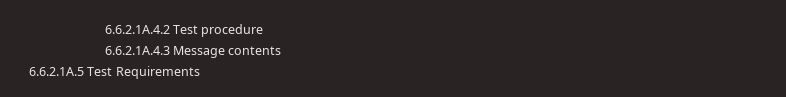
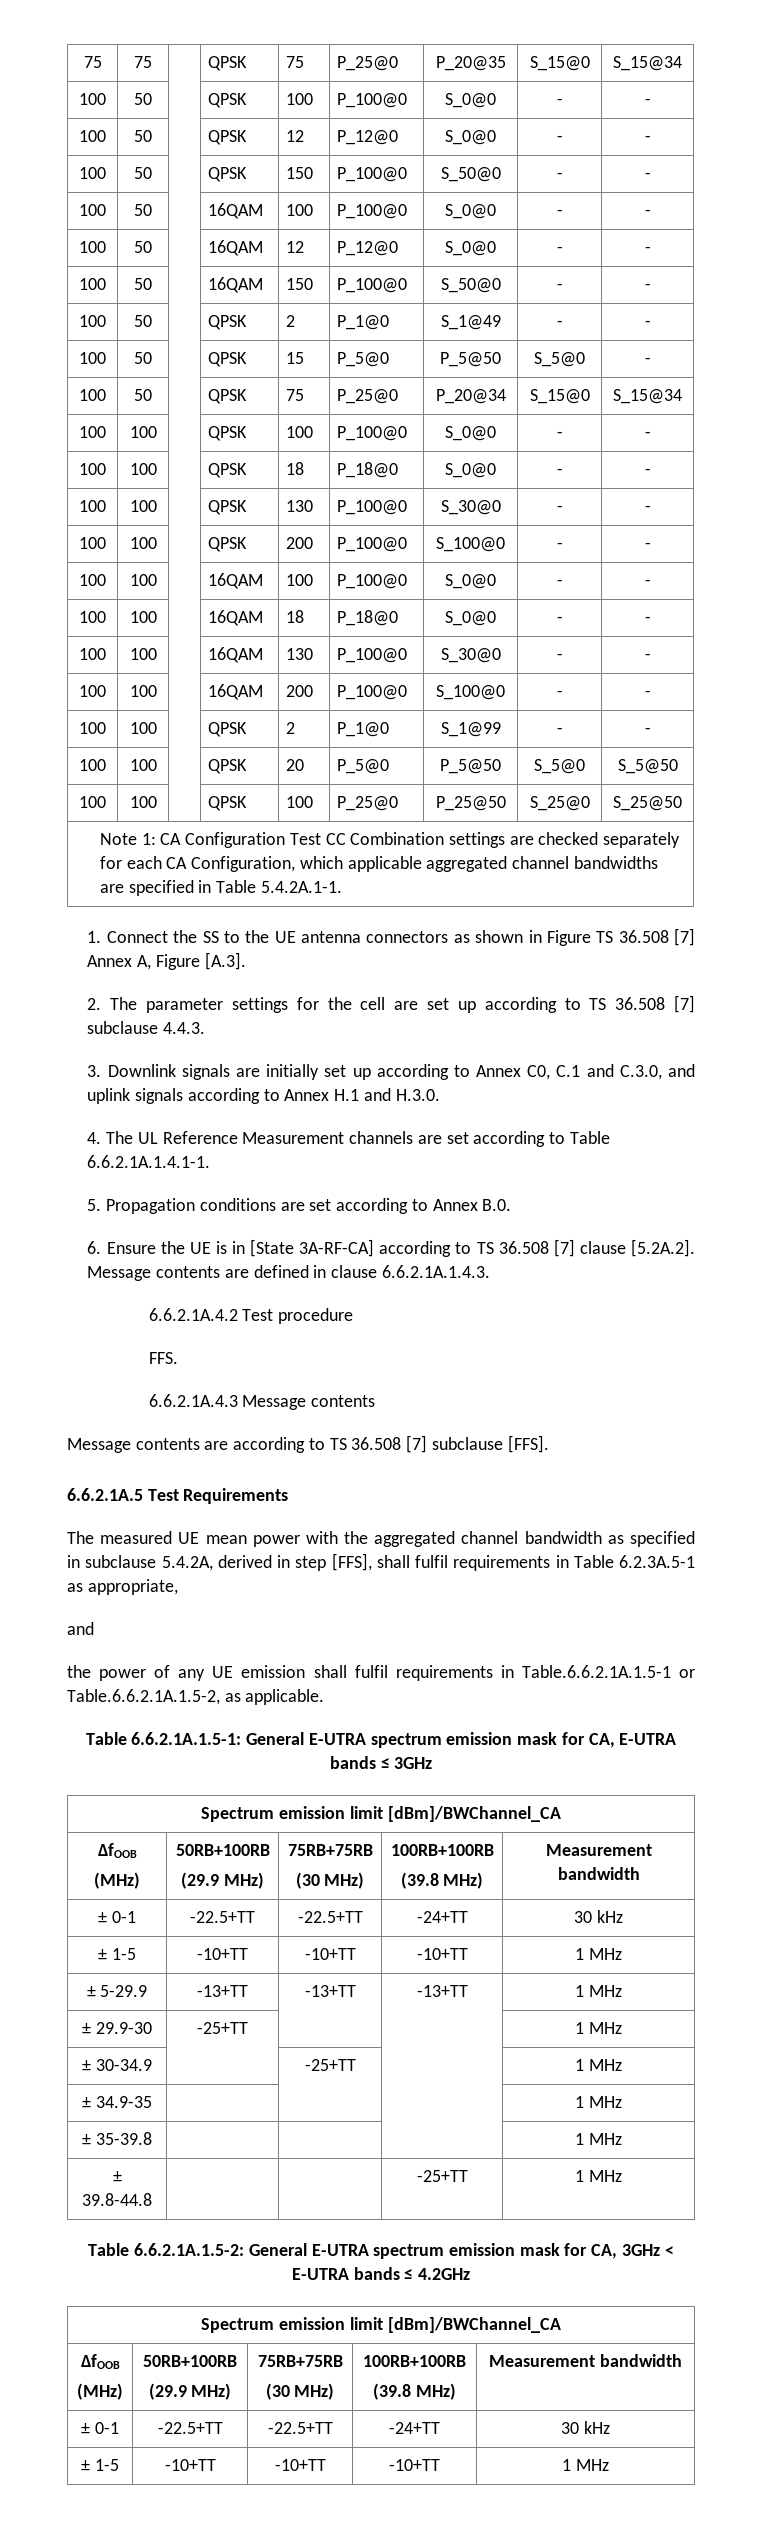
+ 75 | 75 | | QPSK | 75 | P_25@0 | P_20@35 | S_15@0 | S_15@34
+ 100 | 50 | | QPSK | 100 | P_100@0 | S_0@0 | - | -
+ 100 | 50 | | QPSK | 12 | P_12@0 | S_0@0 | - | -
+ 100 | 50 | | QPSK | 150 | P_100@0 | S_50@0 | - | -
+ 100 | 50 | | 16QAM | 100 | P_100@0 | S_0@0 | - | -
+ 100 | 50 | | 16QAM | 12 | P_12@0 | S_0@0 | - | -
+ 100 | 50 | | 16QAM | 150 | P_100@0 | S_50@0 | - | -
+ 100 | 50 | | QPSK | 2 | P_1@0 | S_1@49 | - | -
+ 100 | 50 | | QPSK | 15 | P_5@0 | P_5@50 | S_5@0 | -
+ 100 | 50 | | QPSK | 75 | P_25@0 | P_20@34 | S_15@0 | S_15@34
+ 100 | 100 | | QPSK | 100 | P_100@0 | S_0@0 | - | -
+ 100 | 100 | | QPSK | 18 | P_18@0 | S_0@0 | - | -
+ 100 | 100 | | QPSK | 130 | P_100@0 | S_30@0 | - | -
+ 100 | 100 | | QPSK | 200 | P_100@0 | S_100@0 | - | -
+ 100 | 100 | | 16QAM | 100 | P_100@0 | S_0@0 | - | -
+ 100 | 100 | | 16QAM | 18 | P_18@0 | S_0@0 | - | -
+ 100 | 100 | | 16QAM | 130 | P_100@0 | S_30@0 | - | -
+ 100 | 100 | | 16QAM | 200 | P_100@0 | S_100@0 | - | -
+ 100 | 100 | | QPSK | 2 | P_1@0 | S_1@99 | - | -
+ 100 | 100 | | QPSK | 20 | P_5@0 | P_5@50 | S_5@0 | S_5@50
+ 100 | 100 | | QPSK | 100 | P_25@0 | P_25@50 | S_25@0 | S_25@50
+ Note 1: CA Configuration Test CC Combination settings are checked separately for each CA Configuration, which applicable aggregated channel bandwidths are specified in Table 5.4.2A.1-1.
+ 1. Connect the SS to the UE antenna connectors as shown in Figure TS 36.508 [7] Annex A, Figure [A.3].
+ 2. The parameter settings for the cell are set up according to TS 36.508 [7] subclause 4.4.3.
+ 3. Downlink signals are initially set up according to Annex C0, C.1 and C.3.0, and uplink signals according to Annex H.1 and H.3.0.
+ 4. The UL Reference Measurement channels are set according to Table 6.6.2.1A.1.4.1-1.
+ 5. Propagation conditions are set according to Annex B.0.
+ 6. Ensure the UE is in [State 3A-RF-CA] according to TS 36.508 [7] clause [5.2A.2]. Message contents are defined in clause 6.6.2.1A.1.4.3.
+ FFS.
+ Message contents are according to TS 36.508 [7] subclause [FFS].
  6.6.2.1A.5 Test Requirements
+ The measured UE mean power with the aggregated channel bandwidth as specified in subclause 5.4.2A, derived in step [FFS], shall fulfil requirements in Table 6.2.3A.5-1 as appropriate,
+ and
+ the power of any UE emission shall fulfil requirements in Table.6.6.2.1A.1.5-1 or Table.6.6.2.1A.1.5-2, as applicable.
+ Table 6.6.2.1A.1.5-1: General E-UTRA spectrum emission mask for CA, E-UTRA bands ≤ 3GHz
+ Spectrum emission limit [dBm]/BWChannel_CA
+ ΔfOOB
+ (MHz) | 50RB+100RB
+ (29.9 MHz) | 75RB+75RB
+ (30 MHz) | 100RB+100RB
+ (39.8 MHz) | Measurement bandwidth
+ ± 0-1 | -22.5+TT | -22.5+TT | -24+TT | 30 kHz
+ ± 1-5 | -10+TT | -10+TT | -10+TT | 1 MHz
+ ± 5-29.9 | -13+TT | -13+TT | -13+TT | 1 MHz
+ ± 29.9-30 | -25+TT | | | 1 MHz
+ ± 30-34.9 | | -25+TT | | 1 MHz
+ ± 34.9-35 | | | | 1 MHz
+ ± 35-39.8 | | | | 1 MHz
+ ± 39.8-44.8 | | | -25+TT | 1 MHz
+ Table 6.6.2.1A.1.5-2: General E-UTRA spectrum emission mask for CA, 3GHz < E-UTRA bands ≤ 4.2GHz
+ Spectrum emission limit [dBm]/BWChannel_CA
+ ΔfOOB
+ (MHz) | 50RB+100RB
+ (29.9 MHz) | 75RB+75RB
+ (30 MHz) | 100RB+100RB
+ (39.8 MHz) | Measurement bandwidth
+ ± 0-1 | -22.5+TT | -22.5+TT | -24+TT | 30 kHz
+ ± 1-5 | -10+TT | -10+TT | -10+TT | 1 MHz

